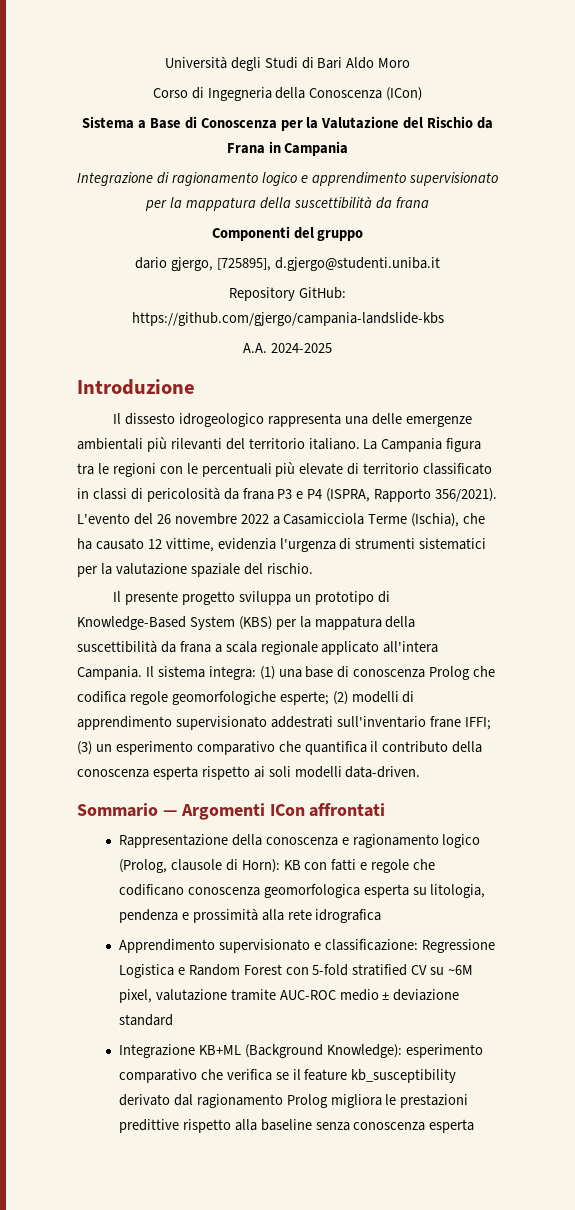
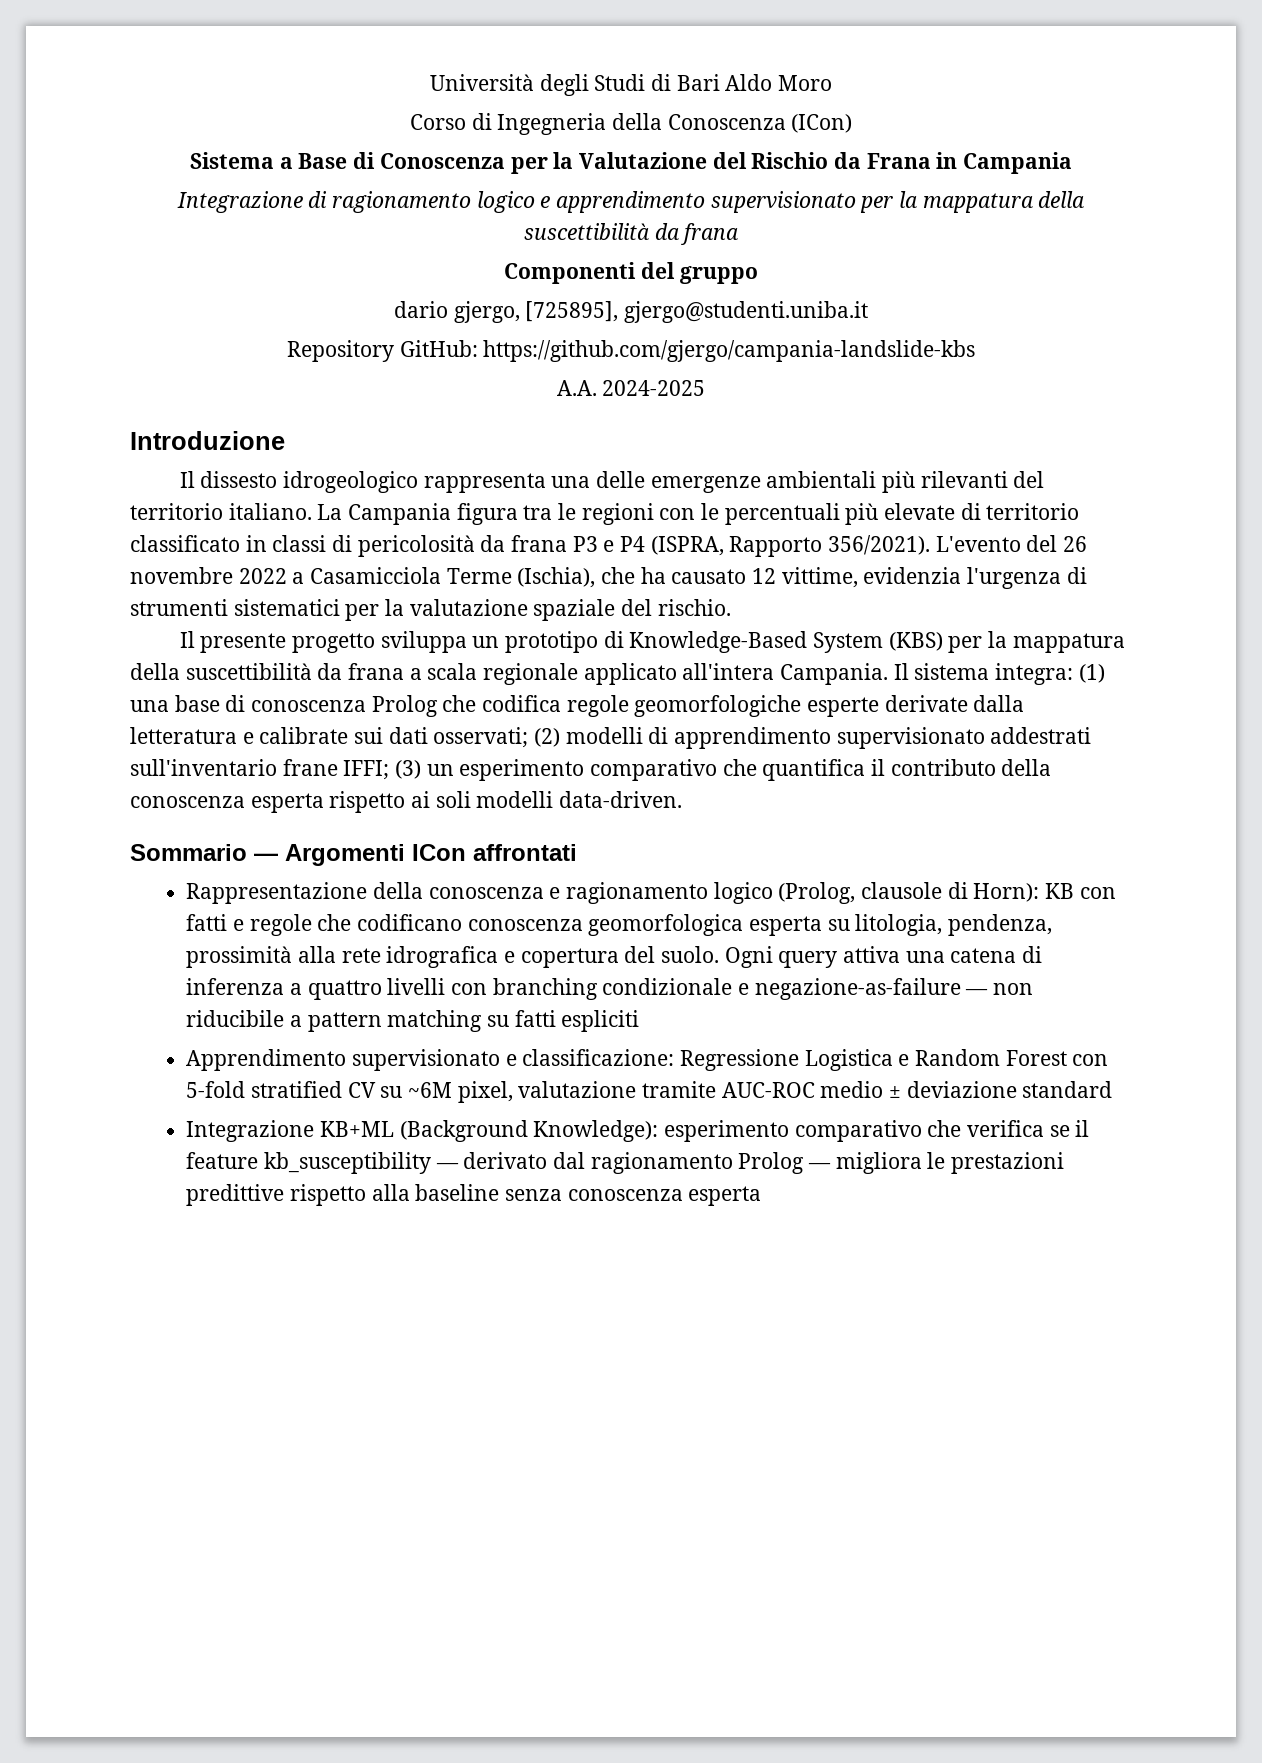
- dario gjergo, [725895], d.gjergo@studenti.uniba.it
+ dario gjergo, [725895], gjergo@studenti.uniba.it
- Il sistema integra: (1) una base di conoscenza Prolog che codifica regole geomorfologiche esperte; (2) modelli di apprendimento supervisionato addestrati sull'inventario frane IFFI; (3) un esperimento comparativo che quantifica il contributo della conoscenza esperta rispetto ai soli modelli data-driven.
+ Il sistema integra: (1) una base di conoscenza Prolog che codifica regole geomorfologiche esperte derivate dalla letteratura e calibrate sui dati osservati; (2) modelli di apprendimento supervisionato addestrati sull'inventario frane IFFI; (3) un esperimento comparativo che quantifica il contributo della conoscenza esperta rispetto ai soli modelli data-driven.
- Rappresentazione della conoscenza e ragionamento logico (Prolog, clausole di Horn): KB con fatti e regole che codificano conoscenza geomorfologica esperta su litologia, pendenza e prossimità alla rete idrografica
+ Rappresentazione della conoscenza e ragionamento logico (Prolog, clausole di Horn): KB con fatti e regole che codificano conoscenza geomorfologica esperta su litologia, pendenza, prossimità alla rete idrografica e copertura del suolo. Ogni query attiva una catena di inferenza a quattro livelli con branching condizionale e negazione-as-failure — non riducibile a pattern matching su fatti espliciti
- Integrazione KB+ML (Background Knowledge): esperimento comparativo che verifica se il feature kb_susceptibility derivato dal ragionamento Prolog migliora le prestazioni predittive rispetto alla baseline senza conoscenza esperta
+ Integrazione KB+ML (Background Knowledge): esperimento comparativo che verifica se il feature kb_susceptibility — derivato dal ragionamento Prolog — migliora le prestazioni predittive rispetto alla baseline senza conoscenza esperta

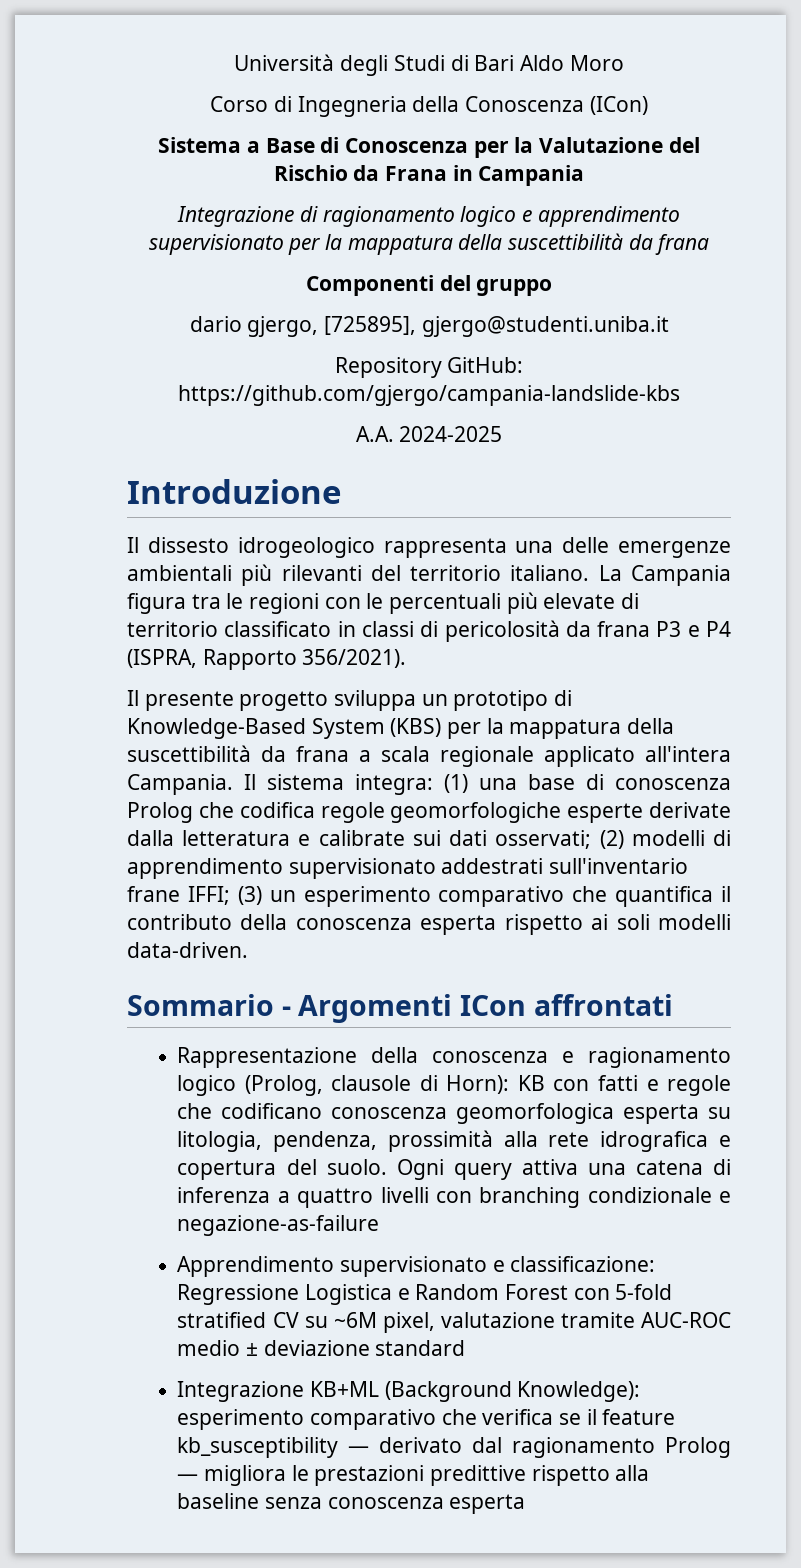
- L'evento del 26 novembre 2022 a Casamicciola Terme (Ischia), che ha causato 12 vittime, evidenzia l'urgenza di strumenti sistematici per la valutazione spaziale del rischio.
- Sommario — Argomenti ICon affrontati
+ Sommario - Argomenti ICon affrontati
- Ogni query attiva una catena di inferenza a quattro livelli con branching condizionale e negazione-as-failure — non riducibile a pattern matching su fatti espliciti
+ Ogni query attiva una catena di inferenza a quattro livelli con branching condizionale e negazione-as-failure

